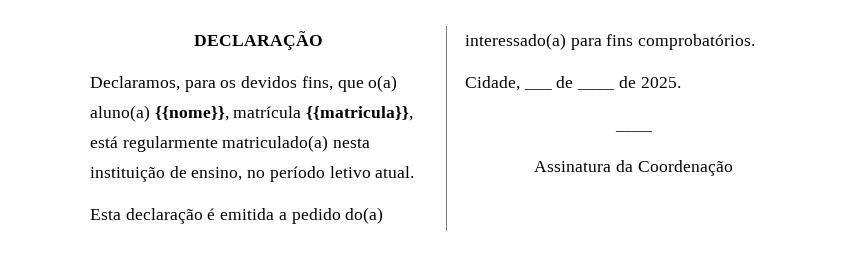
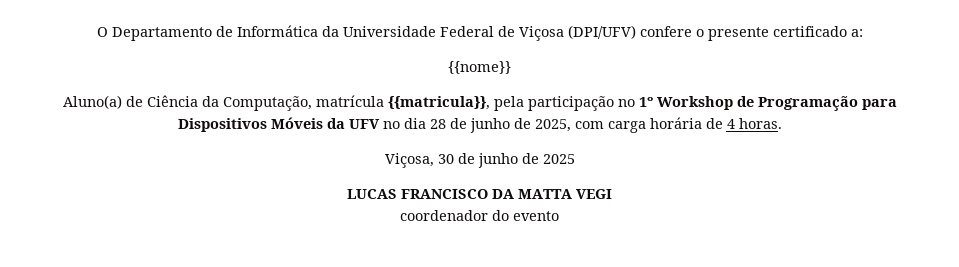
- DECLARAÇÃO
- Declaramos, para os devidos fins, que o(a) aluno(a) {{nome}}, matrícula {{matricula}}, está regularmente matriculado(a) nesta instituição de ensino, no período letivo atual.
- Esta declaração é emitida a pedido do(a) interessado(a) para fins comprobatórios.
- Cidade, ___ de ____ de 2025.
- ____
- Assinatura da Coordenação
+ O Departamento de Informática da Universidade Federal de Viçosa (DPI/UFV) confere o presente certificado a:
+ {{nome}}
+ Aluno(a) de Ciência da Computação, matrícula {{matricula}}, pela participação no 1º Workshop de Programação para Dispositivos Móveis da UFV no dia 28 de junho de 2025, com carga horária de 4 horas.
+ Viçosa, 30 de junho de 2025
+ LUCAS FRANCISCO DA MATTA VEGI
+ coordenador do evento

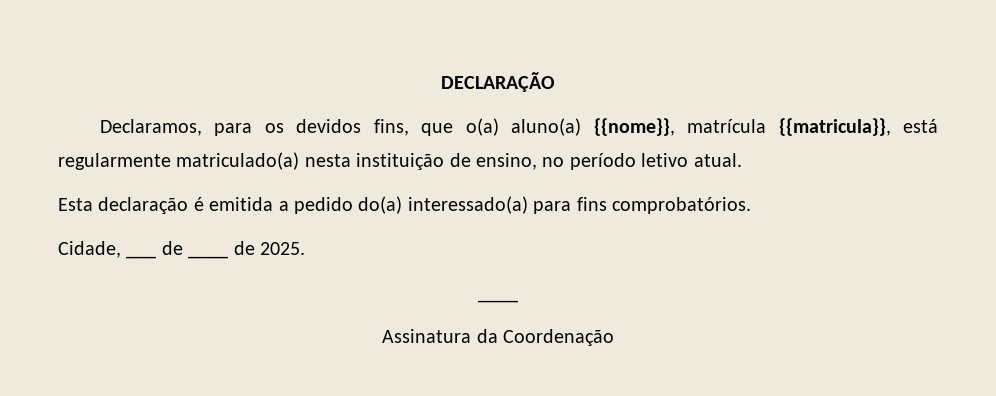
- O Departamento de Informática da Universidade Federal de Viçosa (DPI/UFV) confere o presente certificado a:
- {{nome}}
- Aluno(a) de Ciência da Computação, matrícula {{matricula}}, pela participação no 1º Workshop de Programação para Dispositivos Móveis da UFV no dia 28 de junho de 2025, com carga horária de 4 horas.
- Viçosa, 30 de junho de 2025
- LUCAS FRANCISCO DA MATTA VEGI
- coordenador do evento
+ DECLARAÇÃO
+ Declaramos, para os devidos fins, que o(a) aluno(a) {{nome}}, matrícula {{matricula}}, está regularmente matriculado(a) nesta instituição de ensino, no período letivo atual.
+ Esta declaração é emitida a pedido do(a) interessado(a) para fins comprobatórios.
+ Cidade, ___ de ____ de 2025.
+ ____
+ Assinatura da Coordenação

